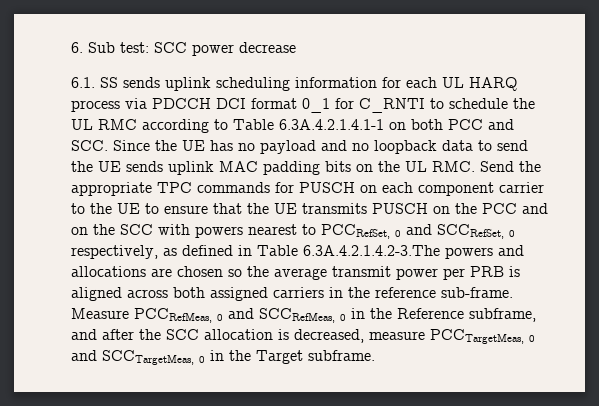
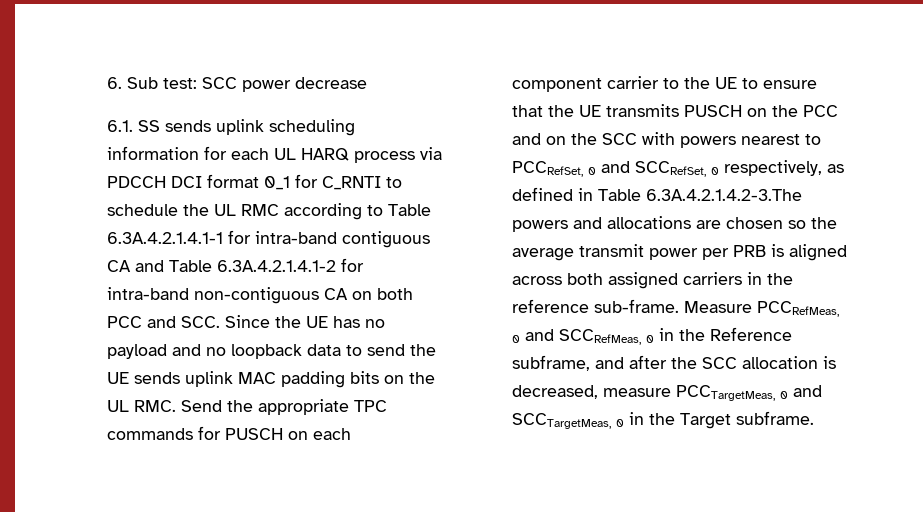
- 6.1. SS sends uplink scheduling information for each UL HARQ process via PDCCH DCI format 0_1 for C_RNTI to schedule the UL RMC according to Table 6.3A.4.2.1.4.1-1 on both PCC and SCC. Since the UE has no payload and no loopback data to send the UE sends uplink MAC padding bits on the UL RMC. Send the appropriate TPC commands for PUSCH on each component carrier to the UE to ensure that the UE transmits PUSCH on the PCC and on the SCC with powers nearest to PCCRefSet, 0 and SCCRefSet, 0 respectively, as defined in Table 6.3A.4.2.1.4.2-3.The powers and allocations are chosen so the average transmit power per PRB is aligned across both assigned carriers in the reference sub-frame.
+ 6.1. SS sends uplink scheduling information for each UL HARQ process via PDCCH DCI format 0_1 for C_RNTI to schedule the UL RMC according to Table 6.3A.4.2.1.4.1-1 for intra-band contiguous CA and Table 6.3A.4.2.1.4.1-2 for intra-band non-contiguous CA on both PCC and SCC. Since the UE has no payload and no loopback data to send the UE sends uplink MAC padding bits on the UL RMC. Send the appropriate TPC commands for PUSCH on each component carrier to the UE to ensure that the UE transmits PUSCH on the PCC and on the SCC with powers nearest to PCCRefSet, 0 and SCCRefSet, 0 respectively, as defined in Table 6.3A.4.2.1.4.2-3.The powers and allocations are chosen so the average transmit power per PRB is aligned across both assigned carriers in the reference sub-frame.

